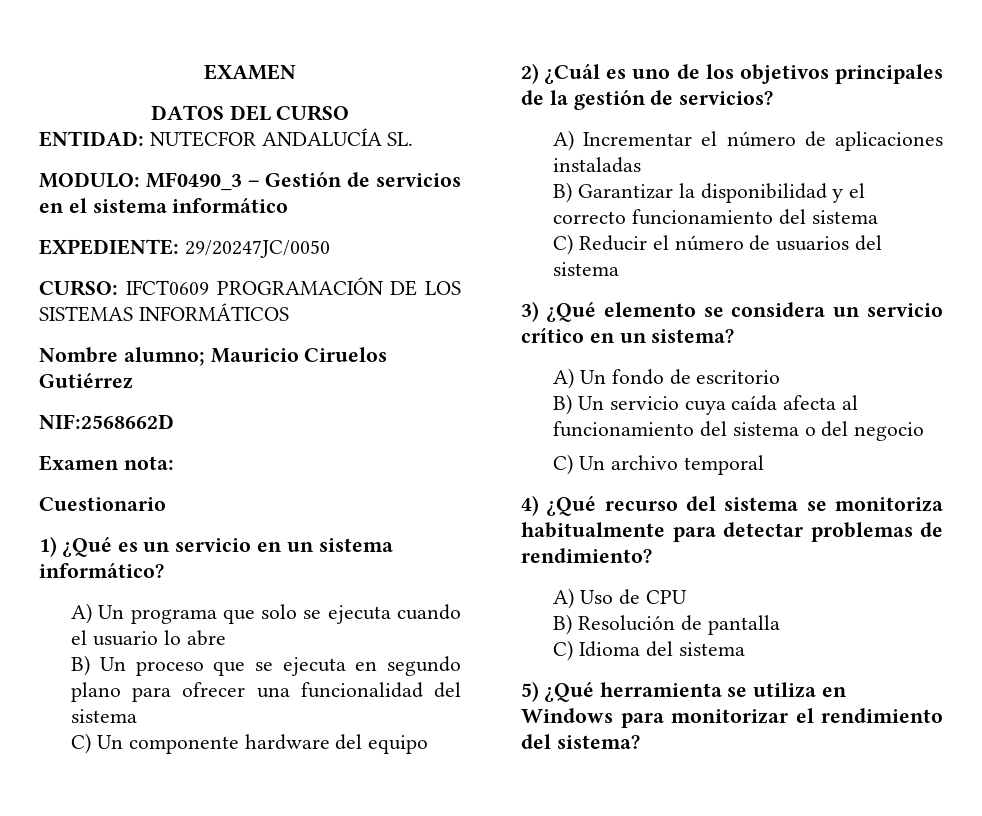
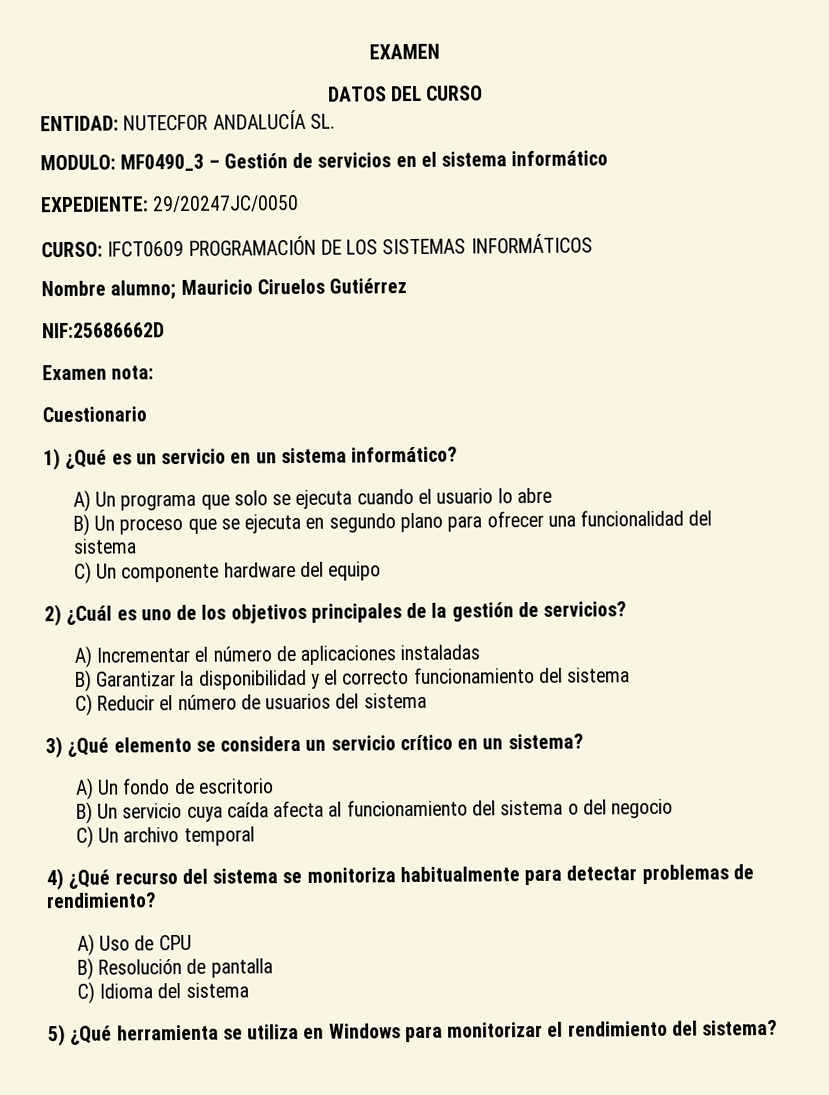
- NIF:2568662D
+ NIF:25686662D

